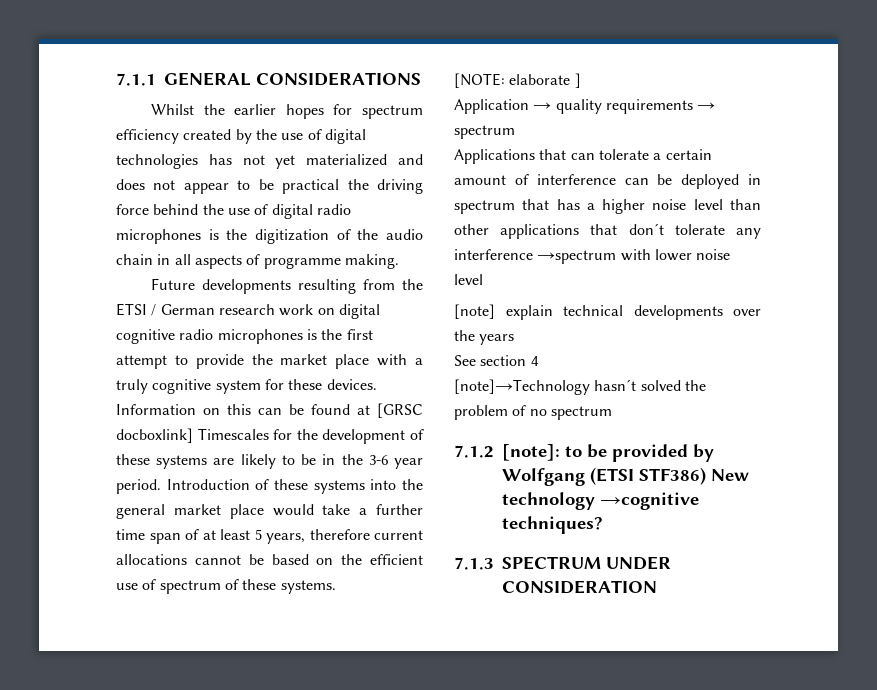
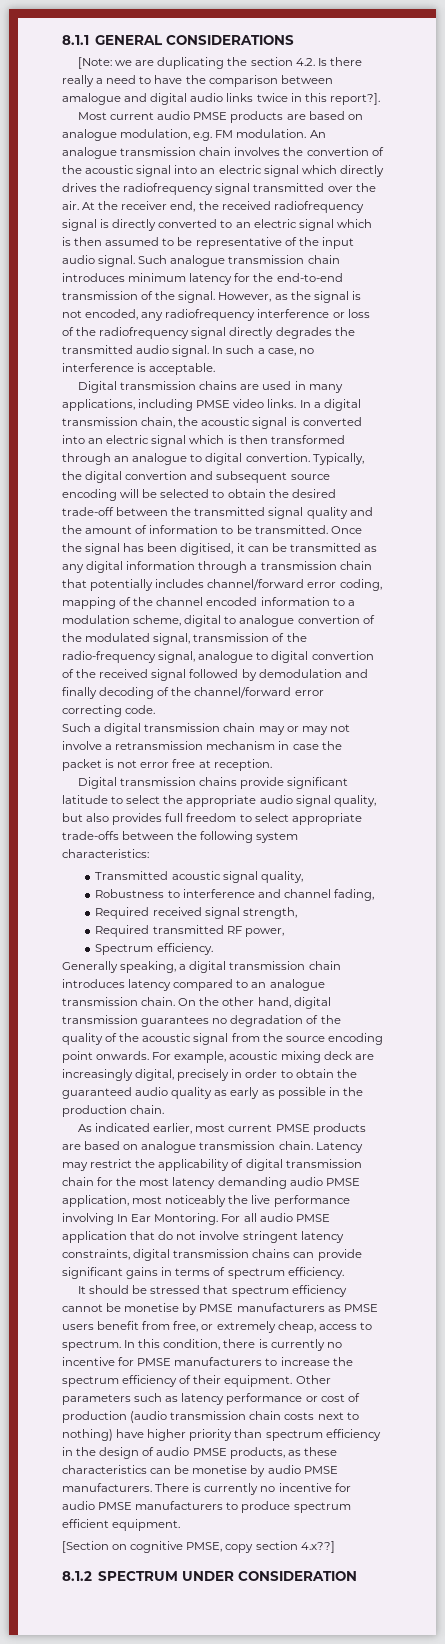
- 7.1.1 GENERAL CONSIDERATIONS
+ 8.1.1 GENERAL CONSIDERATIONS
- Whilst the earlier hopes for spectrum efficiency created by the use of digital technologies has not yet materialized and does not appear to be practical the driving force behind the use of digital radio microphones is the digitization of the audio chain in all aspects of programme making.
- Future developments resulting from the ETSI / German research work on digital cognitive radio microphones is the first attempt to provide the market place with a truly cognitive system for these devices. Information on this can be found at [GRSC docboxlink] Timescales for the development of these systems are likely to be in the 3-6 year period. Introduction of these systems into the general market place would take a further time span of at least 5 years, therefore current allocations cannot be based on the efficient use of spectrum of these systems.
- [NOTE: elaborate ]
- Application → quality requirements → spectrum
- Applications that can tolerate a certain amount of interference can be deployed in spectrum that has a higher noise level than other applications that don´t tolerate any interference →spectrum with lower noise level
- [note] explain technical developments over the years
- See section 4
- [note]→Technology hasn´t solved the problem of no spectrum
- 7.1.2 [note]: to be provided by Wolfgang (ETSI STF386) New technology →cognitive techniques?
- 7.1.3 SPECTRUM UNDER CONSIDERATION
+ [Note: we are duplicating the section 4.2. Is there really a need to have the comparison between amalogue and digital audio links twice in this report?].
+ Most current audio PMSE products are based on analogue modulation, e.g. FM modulation. An analogue transmission chain involves the convertion of the acoustic signal into an electric signal which directly drives the radiofrequency signal transmitted over the air. At the receiver end, the received radiofrequency signal is directly converted to an electric signal which is then assumed to be representative of the input audio signal. Such analogue transmission chain introduces minimum latency for the end-to-end transmission of the signal. However, as the signal is not encoded, any radiofrequency interference or loss of the radiofrequency signal directly degrades the transmitted audio signal. In such a case, no interference is acceptable.
+ Digital transmission chains are used in many applications, including PMSE video links. In a digital transmission chain, the acoustic signal is converted into an electric signal which is then transformed through an analogue to digital convertion. Typically, the digital convertion and subsequent source encoding will be selected to obtain the desired trade-off between the transmitted signal quality and the amount of information to be transmitted. Once the signal has been digitised, it can be transmitted as any digital information through a transmission chain that potentially includes channel/forward error coding, mapping of the channel encoded information to a modulation scheme, digital to analogue convertion of the modulated signal, transmission of the radio-frequency signal, analogue to digital convertion of the received signal followed by demodulation and finally decoding of the channel/forward error correcting code.
+ Such a digital transmission chain may or may not involve a retransmission mechanism in case the packet is not error free at reception.
+ Digital transmission chains provide significant latitude to select the appropriate audio signal quality, but also provides full freedom to select appropriate trade-offs between the following system characteristics:
+ Transmitted acoustic signal quality,
+ Robustness to interference and channel fading,
+ Required received signal strength,
+ Required transmitted RF power,
+ Spectrum efficiency.
+ Generally speaking, a digital transmission chain introduces latency compared to an analogue transmission chain. On the other hand, digital transmission guarantees no degradation of the quality of the acoustic signal from the source encoding point onwards. For example, acoustic mixing deck are increasingly digital, precisely in order to obtain the guaranteed audio quality as early as possible in the production chain.
+ As indicated earlier, most current PMSE products are based on analogue transmission chain. Latency may restrict the applicability of digital transmission chain for the most latency demanding audio PMSE application, most noticeably the live performance involving In Ear Montoring. For all audio PMSE application that do not involve stringent latency constraints, digital transmission chains can provide significant gains in terms of spectrum efficiency.
+ It should be stressed that spectrum efficiency cannot be monetise by PMSE manufacturers as PMSE users benefit from free, or extremely cheap, access to spectrum. In this condition, there is currently no incentive for PMSE manufacturers to increase the spectrum efficiency of their equipment. Other parameters such as latency performance or cost of production (audio transmission chain costs next to nothing) have higher priority than spectrum efficiency in the design of audio PMSE products, as these characteristics can be monetise by audio PMSE manufacturers. There is currently no incentive for audio PMSE manufacturers to produce spectrum efficient equipment.
+ [Section on cognitive PMSE, copy section 4.x??]
+ 8.1.2 SPECTRUM UNDER CONSIDERATION

